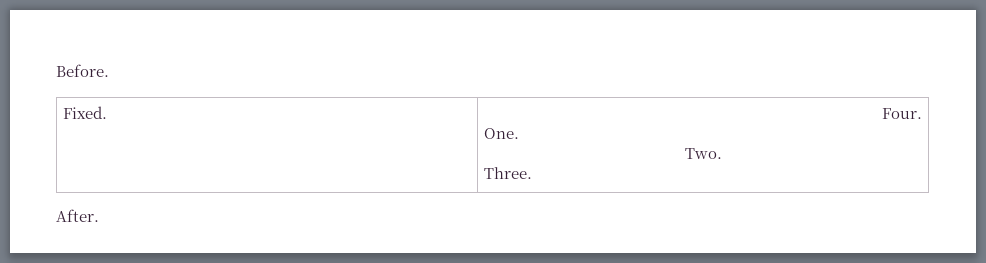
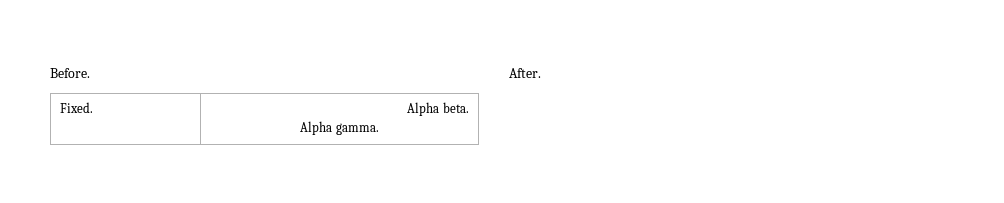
- Fixed. | Four.
- One.
- Two.
- Three.
+ Fixed. | Alpha beta.
+ Alpha gamma.

